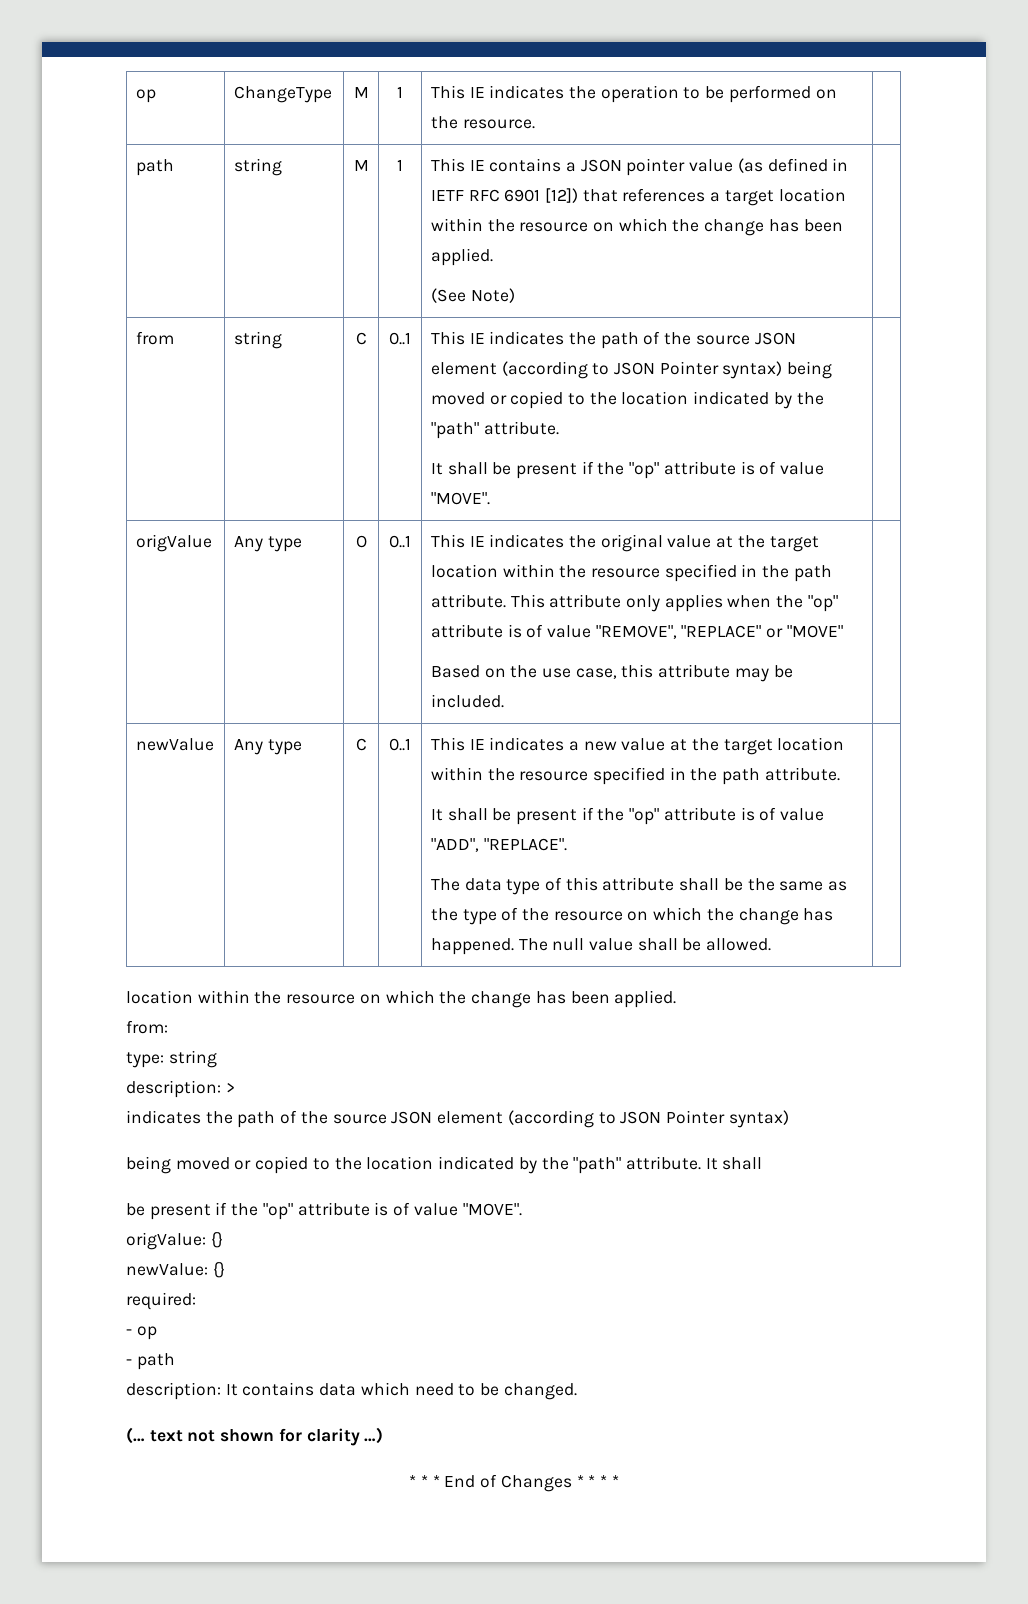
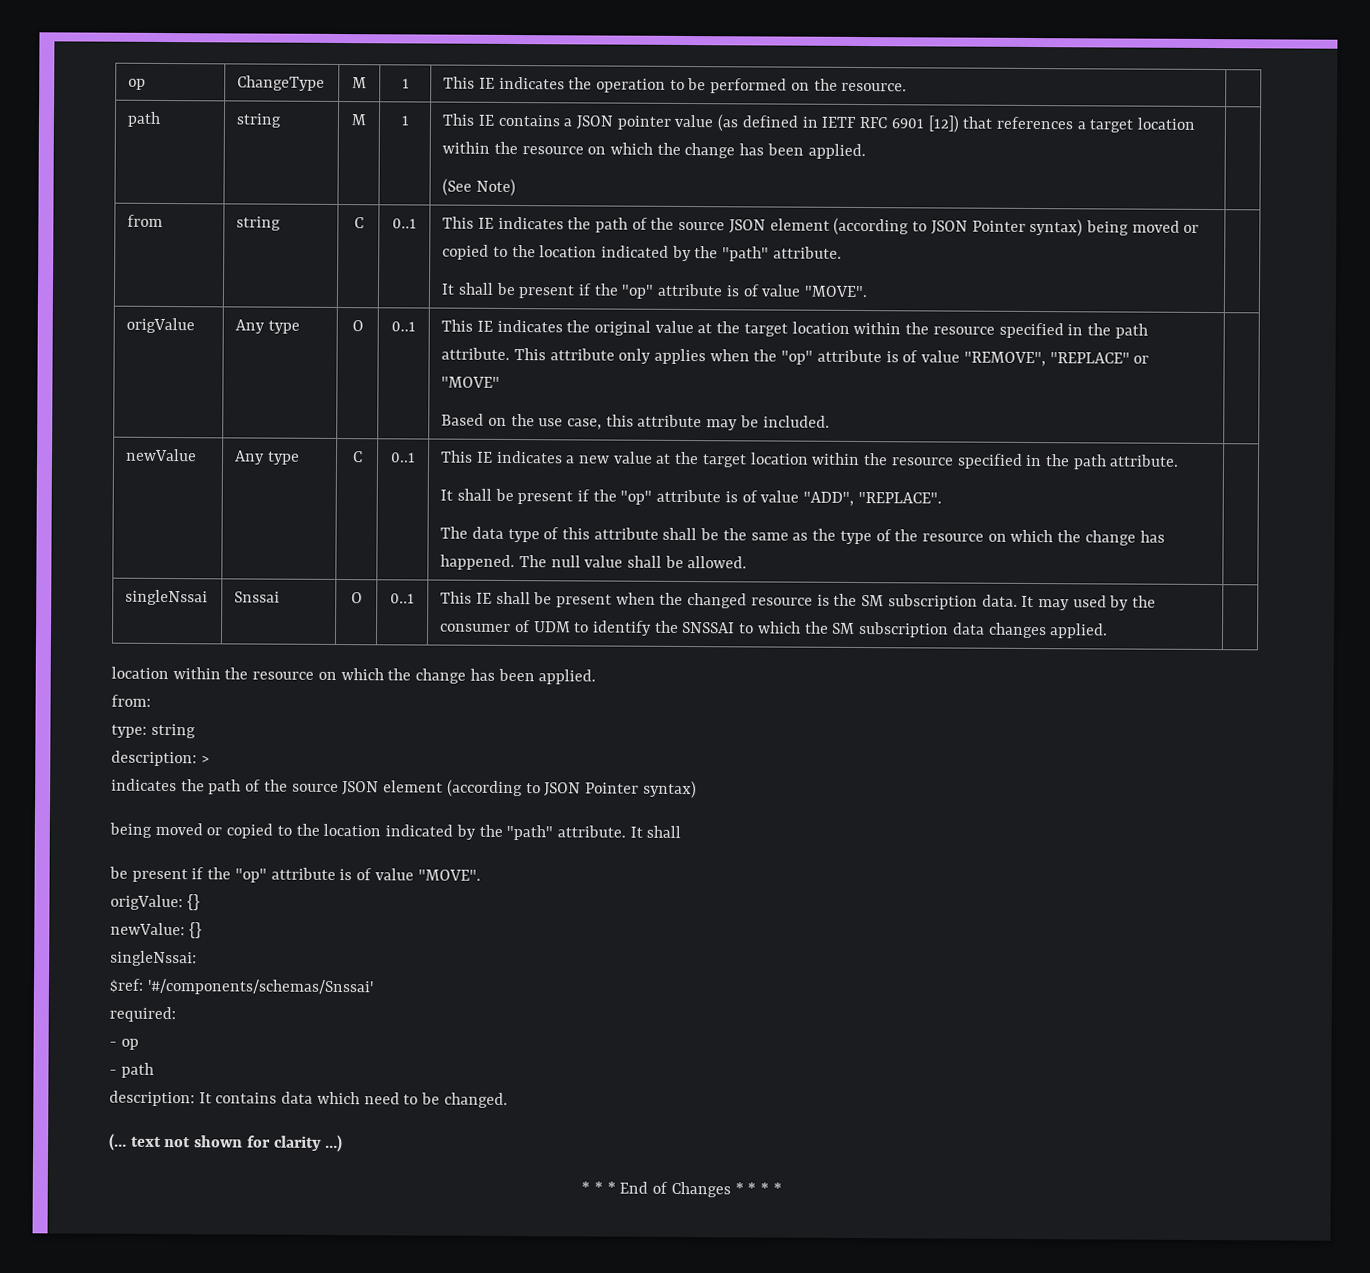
+ singleNssai | Snssai | O | 0..1 | This IE shall be present when the changed resource is the SM subscription data. It may used by the consumer of UDM to identify the SNSSAI to which the SM subscription data changes applied. |
+ singleNssai:
+ $ref: '#/components/schemas/Snssai'

